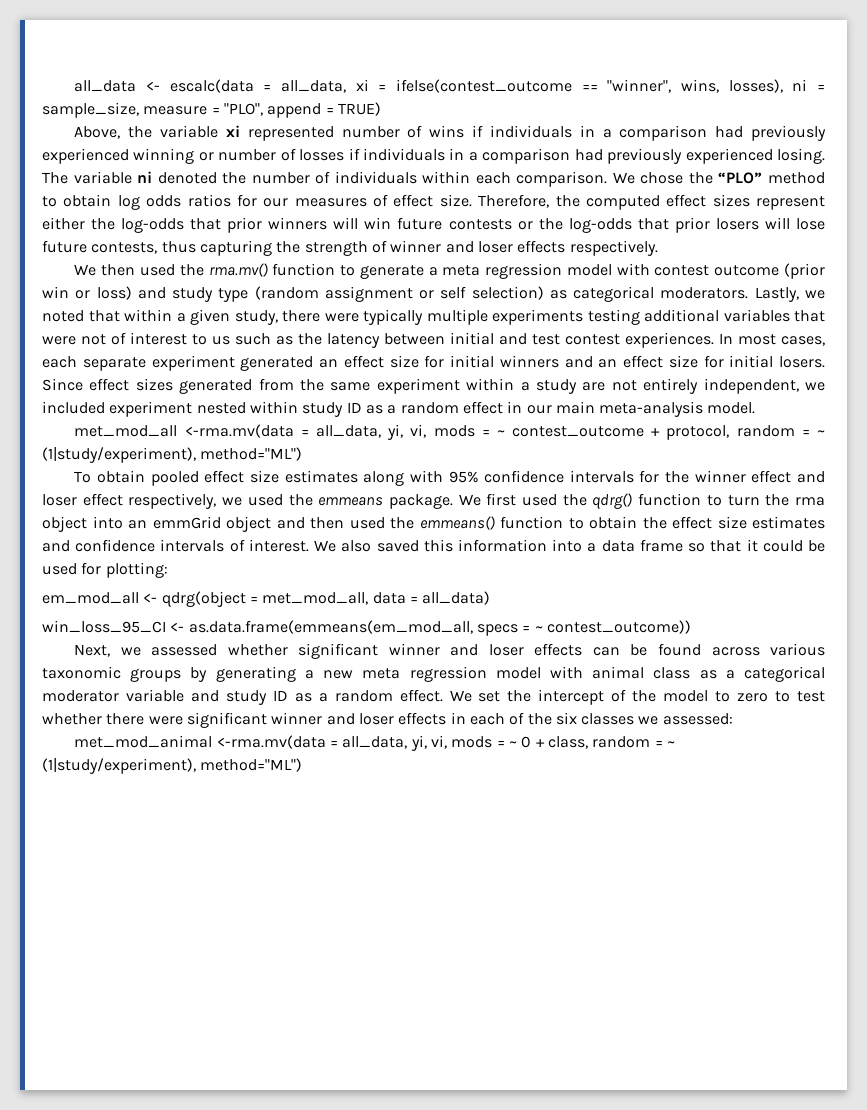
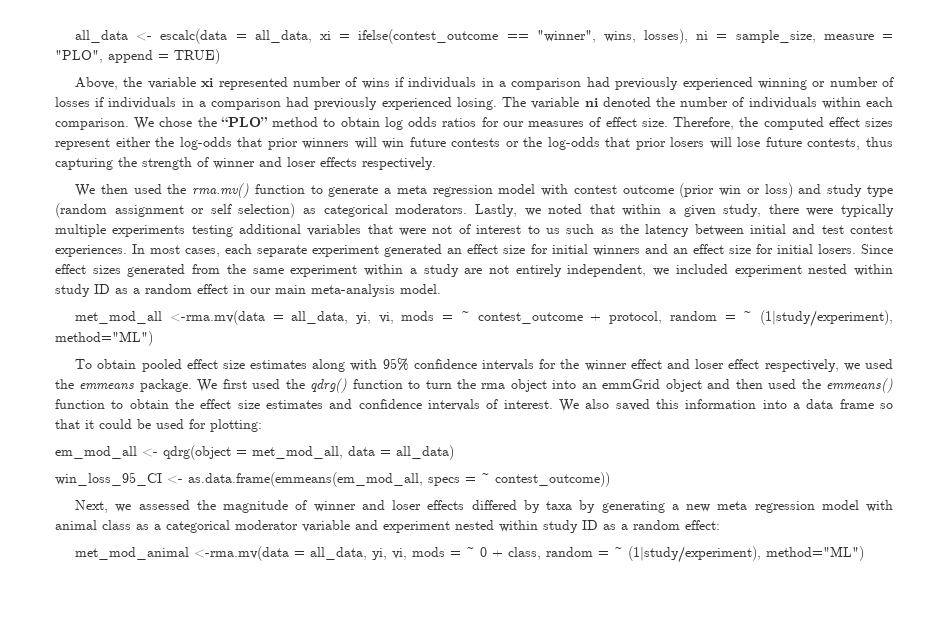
- Next, we assessed whether significant winner and loser effects can be found across various taxonomic groups by generating a new meta regression model with animal class as a categorical moderator variable and study ID as a random effect. We set the intercept of the model to zero to test whether there were significant winner and loser effects in each of the six classes we assessed:
+ Next, we assessed the magnitude of winner and loser effects differed by taxa by generating a new meta regression model with animal class as a categorical moderator variable and experiment nested within study ID as a random effect:

